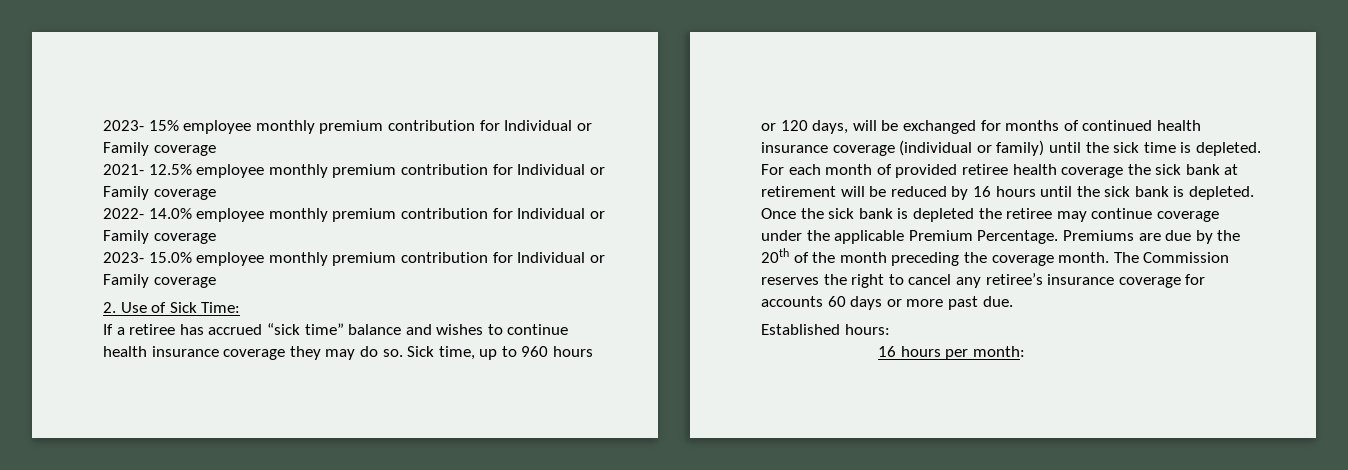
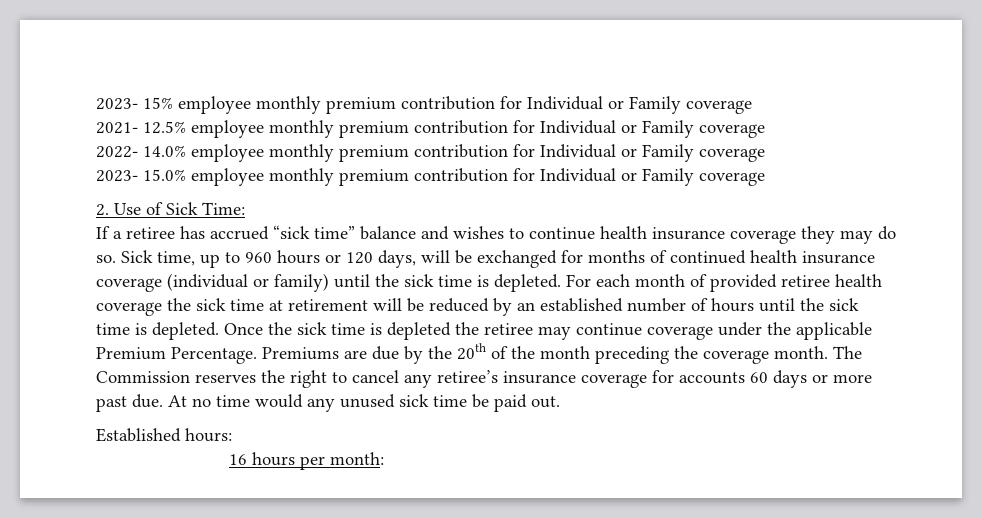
- For each month of provided retiree health coverage the sick bank at retirement will be reduced by 16 hours until the sick bank is depleted.
+ For each month of provided retiree health coverage the sick time at retirement will be reduced by an established number of hours until the sick time is depleted.
- Once the sick bank is depleted the retiree may continue coverage under the applicable Premium Percentage.
+ Once the sick time is depleted the retiree may continue coverage under the applicable Premium Percentage.
+ At no time would any unused sick time be paid out.

